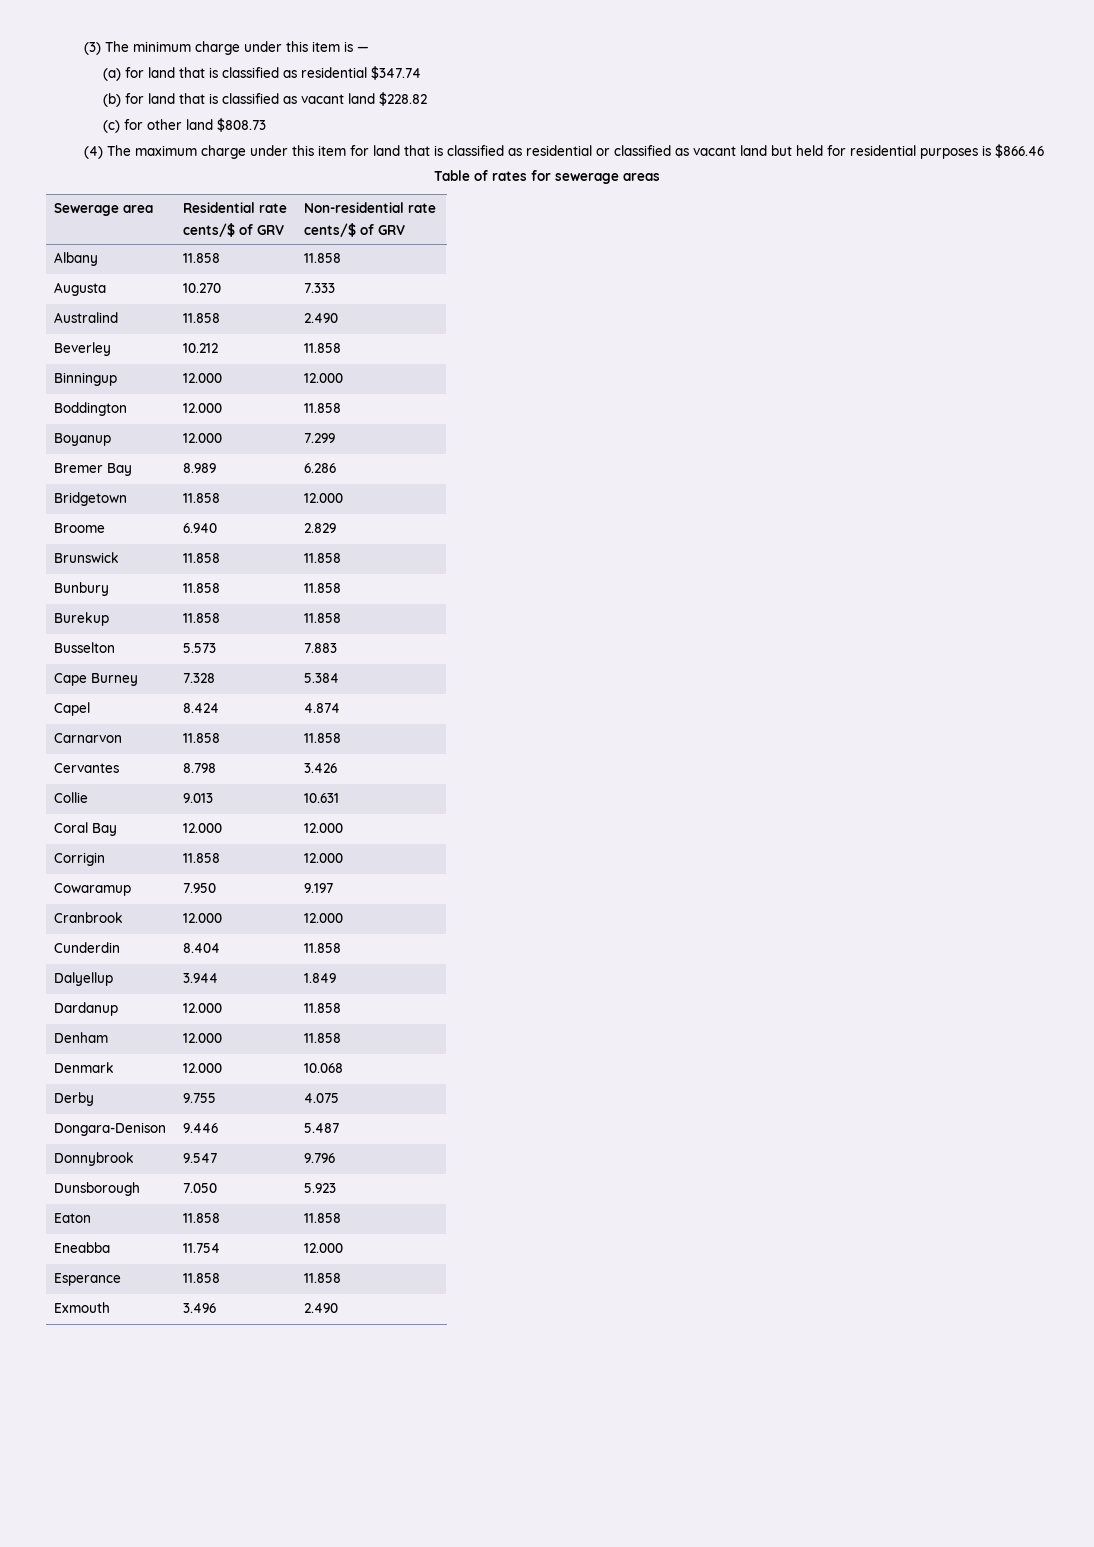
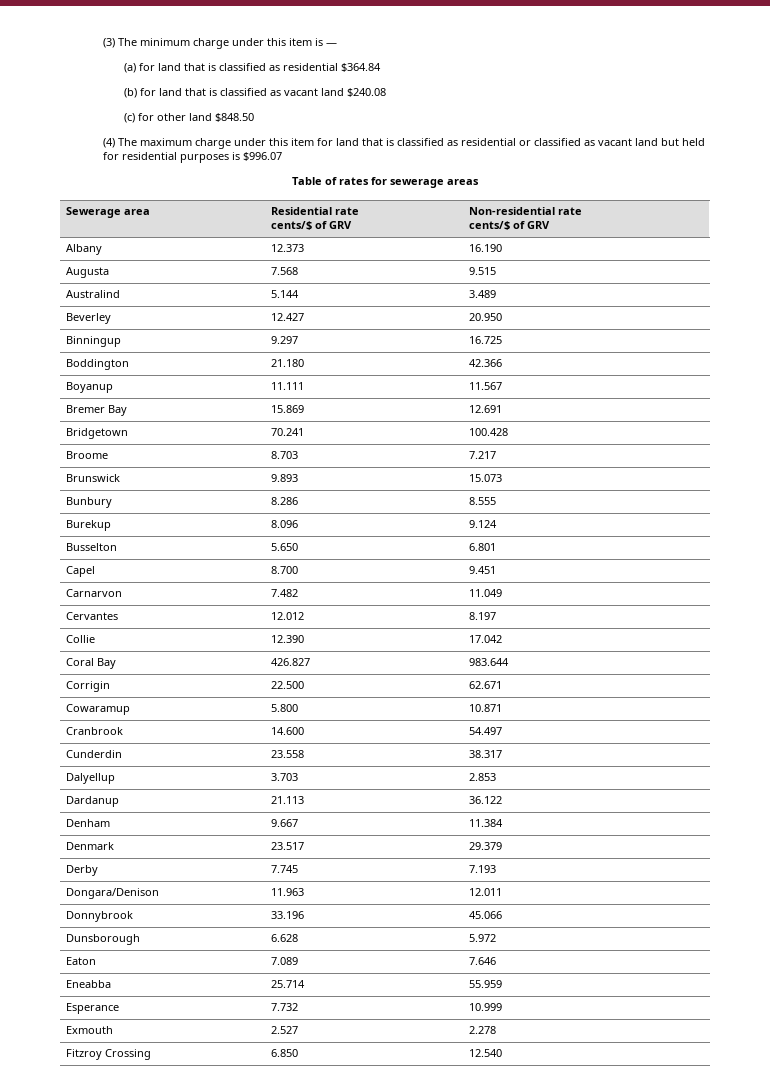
- (a) for land that is classified as residential $347.74
+ (a) for land that is classified as residential $364.84
- (b) for land that is classified as vacant land $228.82
+ (b) for land that is classified as vacant land $240.08
- (c) for other land $808.73
+ (c) for other land $848.50
- (4) The maximum charge under this item for land that is classified as residential or classified as vacant land but held for residential purposes is $866.46
+ (4) The maximum charge under this item for land that is classified as residential or classified as vacant land but held for residential purposes is $996.07
- Albany | 11.858 | 11.858
+ Albany | 12.373 | 16.190
- Augusta | 10.270 | 7.333
+ Augusta | 7.568 | 9.515
- Australind | 11.858 | 2.490
+ Australind | 5.144 | 3.489
- Beverley | 10.212 | 11.858
+ Beverley | 12.427 | 20.950
- Binningup | 12.000 | 12.000
+ Binningup | 9.297 | 16.725
- Boddington | 12.000 | 11.858
+ Boddington | 21.180 | 42.366
- Boyanup | 12.000 | 7.299
+ Boyanup | 11.111 | 11.567
- Bremer Bay | 8.989 | 6.286
+ Bremer Bay | 15.869 | 12.691
- Bridgetown | 11.858 | 12.000
+ Bridgetown | 70.241 | 100.428
- Broome | 6.940 | 2.829
+ Broome | 8.703 | 7.217
- Brunswick | 11.858 | 11.858
+ Brunswick | 9.893 | 15.073
- Bunbury | 11.858 | 11.858
+ Bunbury | 8.286 | 8.555
- Burekup | 11.858 | 11.858
+ Burekup | 8.096 | 9.124
- Busselton | 5.573 | 7.883
- Cape Burney | 7.328 | 5.384
+ Busselton | 5.650 | 6.801
- Capel | 8.424 | 4.874
+ Capel | 8.700 | 9.451
- Carnarvon | 11.858 | 11.858
+ Carnarvon | 7.482 | 11.049
- Cervantes | 8.798 | 3.426
+ Cervantes | 12.012 | 8.197
- Collie | 9.013 | 10.631
+ Collie | 12.390 | 17.042
- Coral Bay | 12.000 | 12.000
+ Coral Bay | 426.827 | 983.644
- Corrigin | 11.858 | 12.000
+ Corrigin | 22.500 | 62.671
- Cowaramup | 7.950 | 9.197
+ Cowaramup | 5.800 | 10.871
- Cranbrook | 12.000 | 12.000
+ Cranbrook | 14.600 | 54.497
- Cunderdin | 8.404 | 11.858
+ Cunderdin | 23.558 | 38.317
- Dalyellup | 3.944 | 1.849
+ Dalyellup | 3.703 | 2.853
- Dardanup | 12.000 | 11.858
+ Dardanup | 21.113 | 36.122
- Denham | 12.000 | 11.858
+ Denham | 9.667 | 11.384
- Denmark | 12.000 | 10.068
+ Denmark | 23.517 | 29.379
- Derby | 9.755 | 4.075
- Dongara-Denison | 9.446 | 5.487
+ Derby | 7.745 | 7.193
+ Dongara/Denison | 11.963 | 12.011
- Donnybrook | 9.547 | 9.796
+ Donnybrook | 33.196 | 45.066
- Dunsborough | 7.050 | 5.923
+ Dunsborough | 6.628 | 5.972
- Eaton | 11.858 | 11.858
+ Eaton | 7.089 | 7.646
- Eneabba | 11.754 | 12.000
+ Eneabba | 25.714 | 55.959
- Esperance | 11.858 | 11.858
+ Esperance | 7.732 | 10.999
- Exmouth | 3.496 | 2.490
+ Exmouth | 2.527 | 2.278
+ Fitzroy Crossing | 6.850 | 12.540

